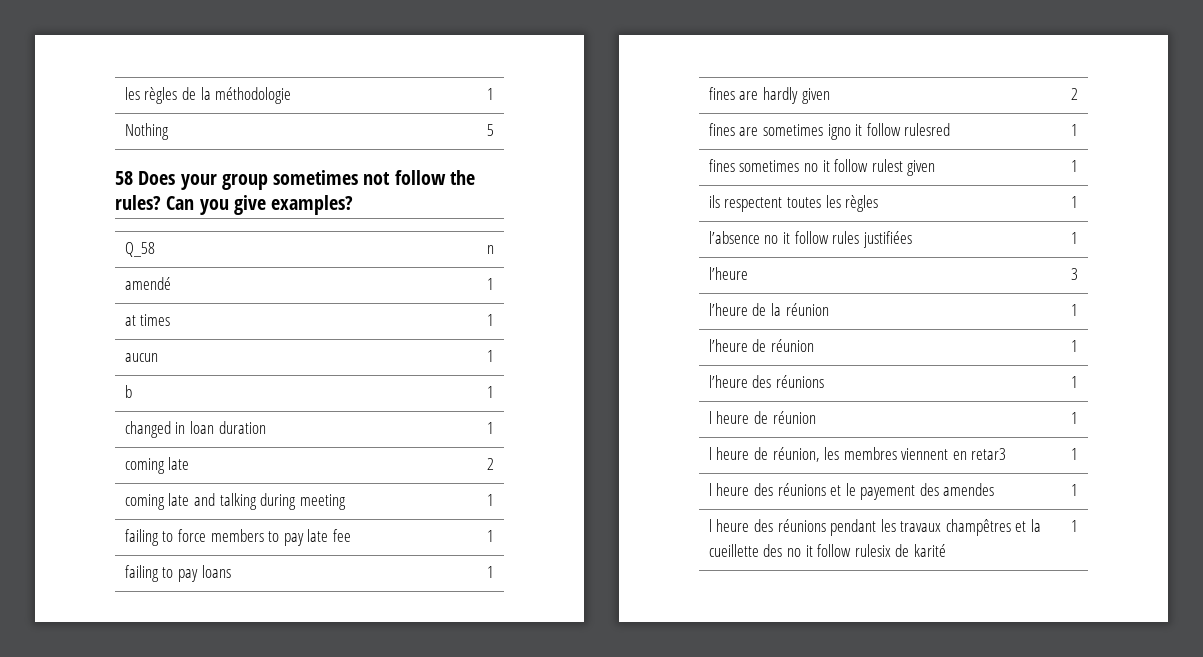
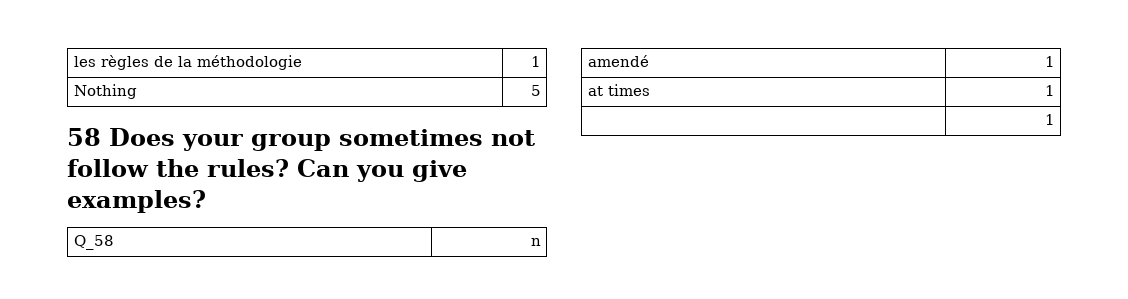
  at times | 1
- aucun | 1
- b | 1
- changed in loan duration | 1
- coming late | 2
- coming late and talking during meeting | 1
- failing to force members to pay late fee | 1
- failing to pay loans | 1
- fines are hardly given | 2
- fines are sometimes igno it follow rulesred | 1
- fines sometimes no it follow rulest given | 1
- ils respectent toutes les règles | 1
- l’absence no it follow rules justifiées | 1
- l’heure | 3
- l’heure de la réunion | 1
- l’heure de réunion | 1
- l’heure des réunions | 1
- l heure de réunion | 1
- l heure de réunion, les membres viennent en retar3 | 1
- l heure des réunions et le payement des amendes | 1
- l heure des réunions pendant les travaux champêtres et la cueillette des no it follow rulesix de karité | 1
+ | 1

